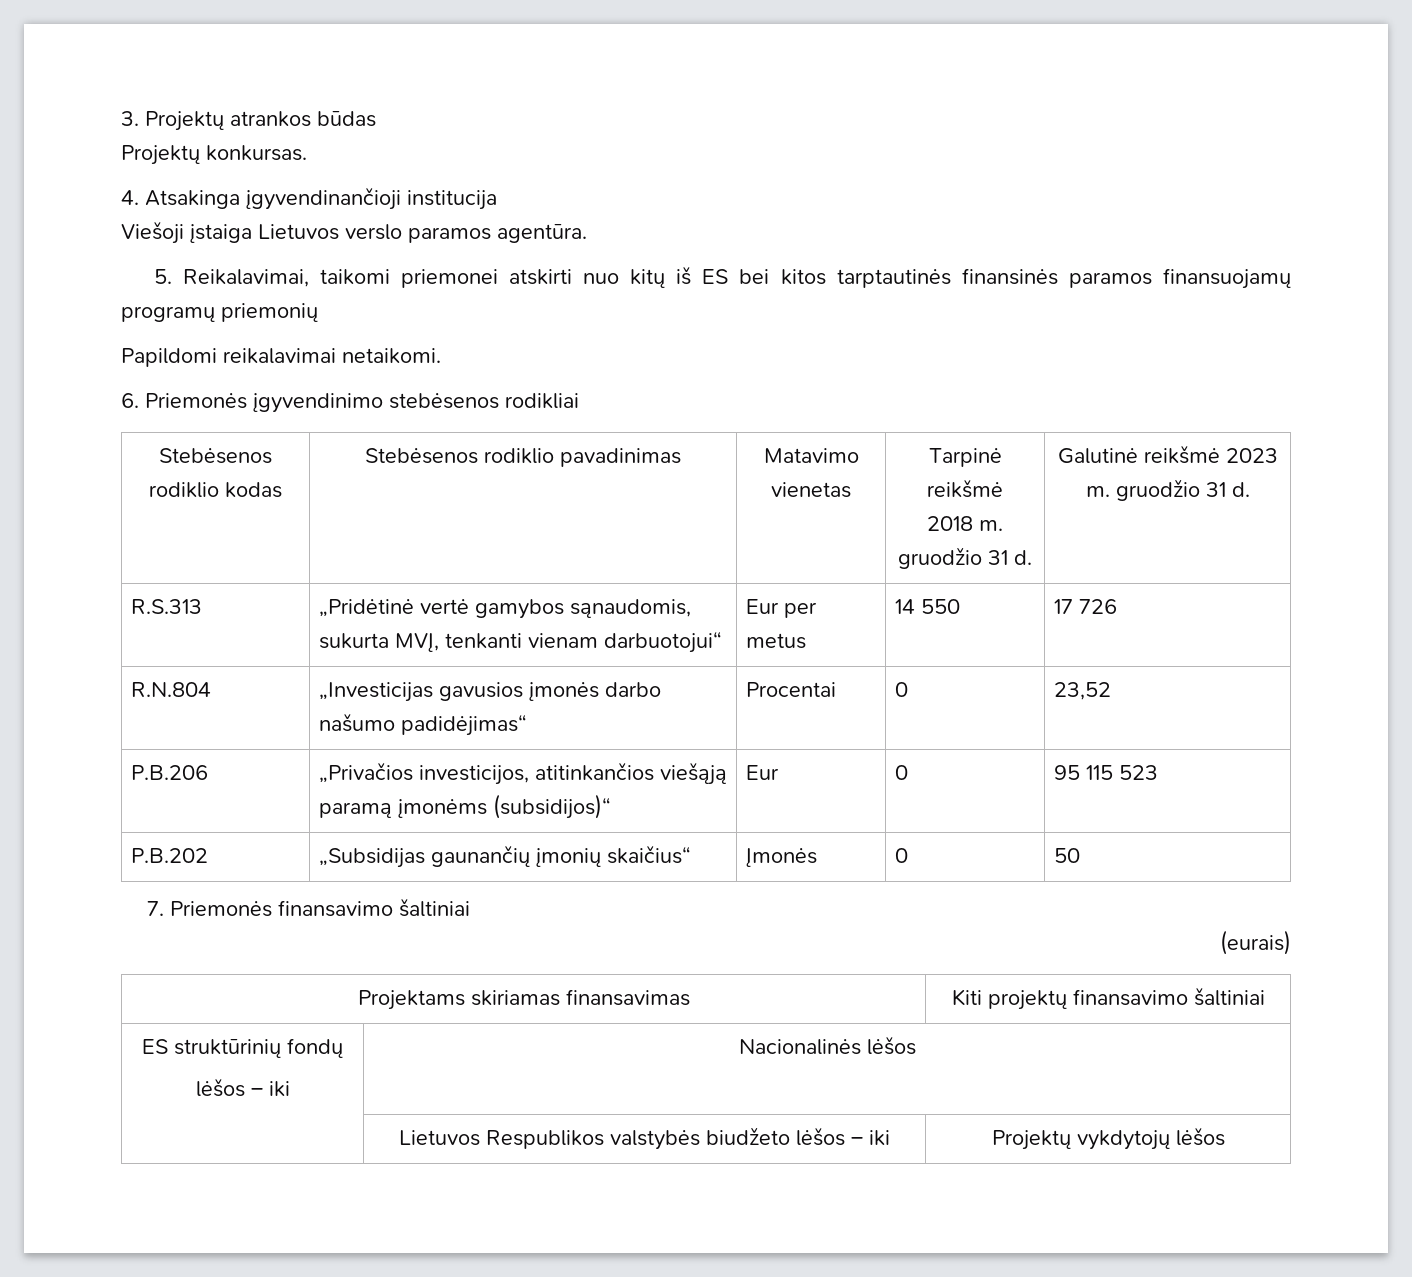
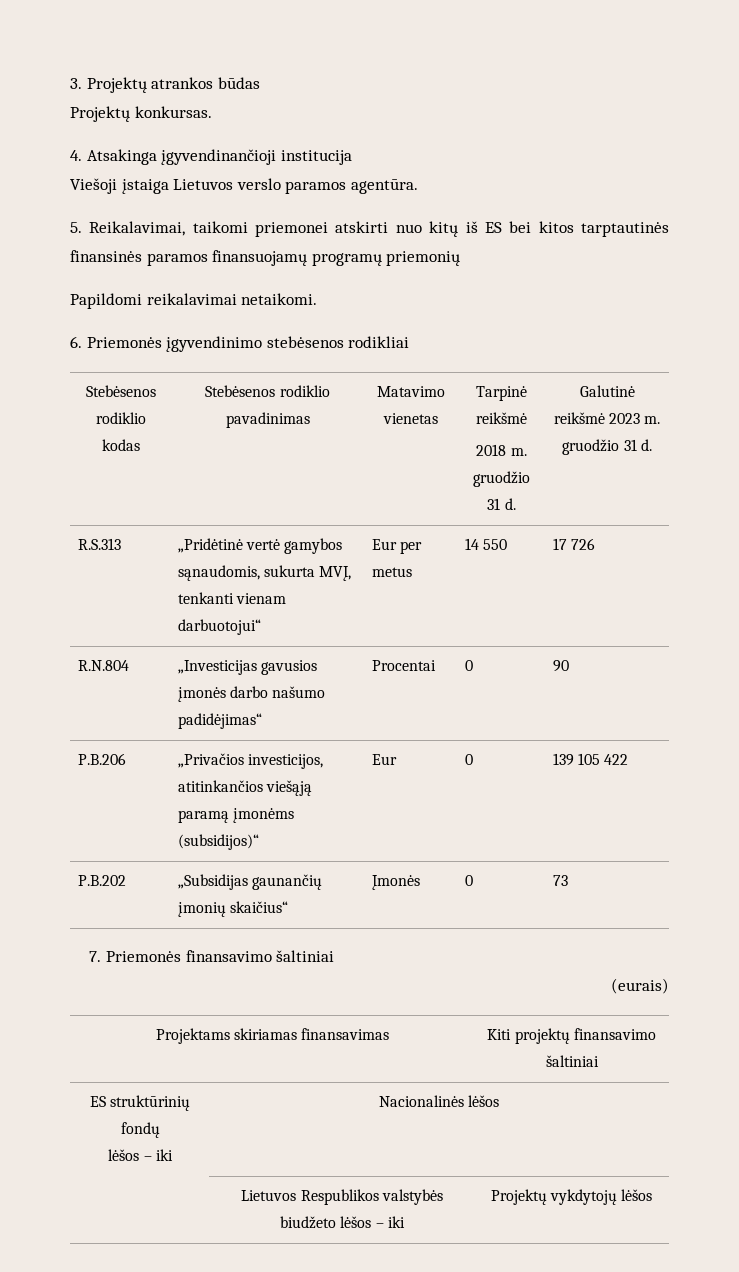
- R.N.804 | „Investicijas gavusios įmonės darbo našumo padidėjimas“ | Procentai | 0 | 23,52
+ R.N.804 | „Investicijas gavusios įmonės darbo našumo padidėjimas“ | Procentai | 0 | 90
- P.B.206 | „Privačios investicijos, atitinkančios viešąją paramą įmonėms (subsidijos)“ | Eur | 0 | 95 115 523
+ P.B.206 | „Privačios investicijos, atitinkančios viešąją paramą įmonėms (subsidijos)“ | Eur | 0 | 139 105 422
- P.B.202 | „Subsidijas gaunančių įmonių skaičius“ | Įmonės | 0 | 50
+ P.B.202 | „Subsidijas gaunančių įmonių skaičius“ | Įmonės | 0 | 73

